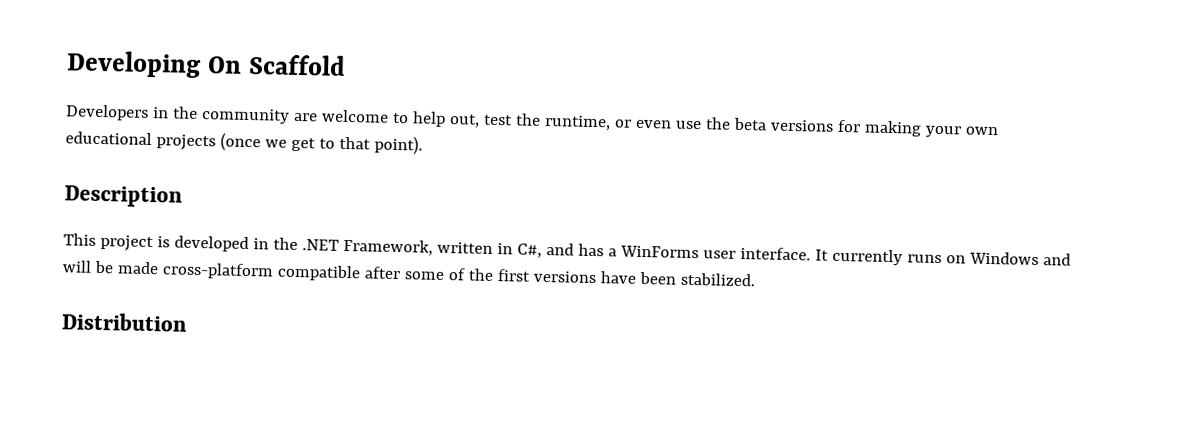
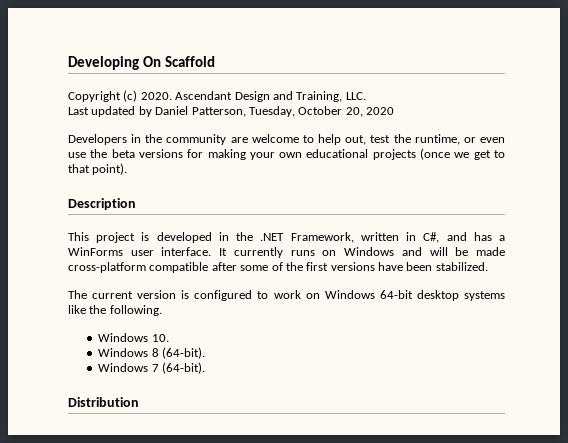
+ Copyright (c) 2020. Ascendant Design and Training, LLC.
+ Last updated by Daniel Patterson, Tuesday, October 20, 2020
+ The current version is configured to work on Windows 64-bit desktop systems like the following.
+ Windows 10.
+ Windows 8 (64-bit).
+ Windows 7 (64-bit).

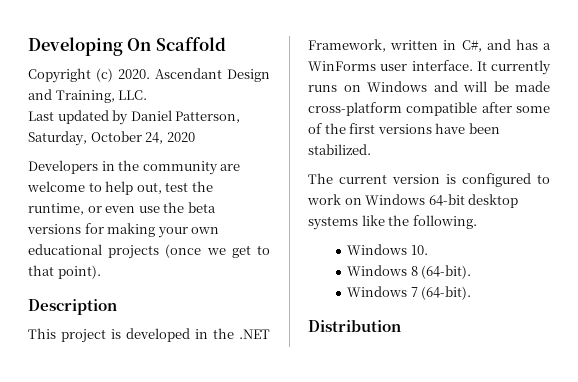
- Last updated by Daniel Patterson, Tuesday, October 20, 2020
+ Last updated by Daniel Patterson, Saturday, October 24, 2020

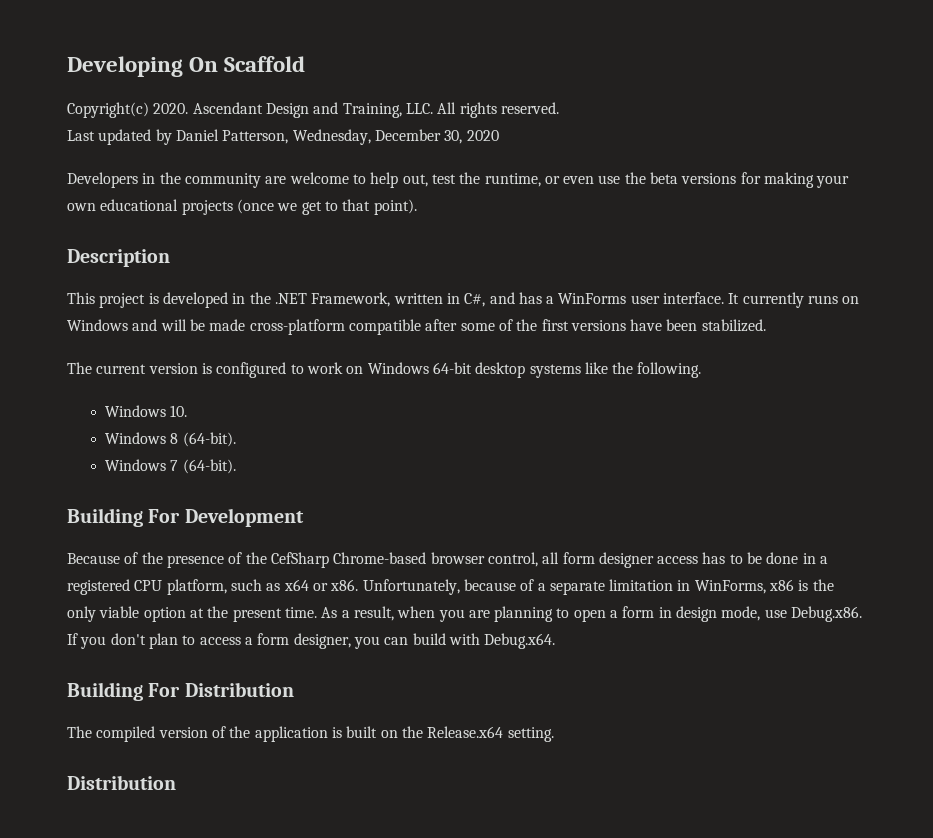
- Copyright (c) 2020.
+ Copyright(c) 2020.
- Ascendant Design and Training, LLC.
+ Ascendant Design and Training, LLC. All rights reserved.
- Last updated by Daniel Patterson, Saturday, October 24, 2020
+ Last updated by Daniel Patterson, Wednesday, December 30, 2020
+ Building For Development
+ Because of the presence of the CefSharp Chrome-based browser control, all form designer access has to be done in a registered CPU platform, such as x64 or x86. Unfortunately, because of a separate limitation in WinForms, x86 is the only viable option at the present time. As a result, when you are planning to open a form in design mode, use Debug.x86. If you don't plan to access a form designer, you can build with Debug.x64.
+ Building For Distribution
+ The compiled version of the application is built on the Release.x64 setting.

